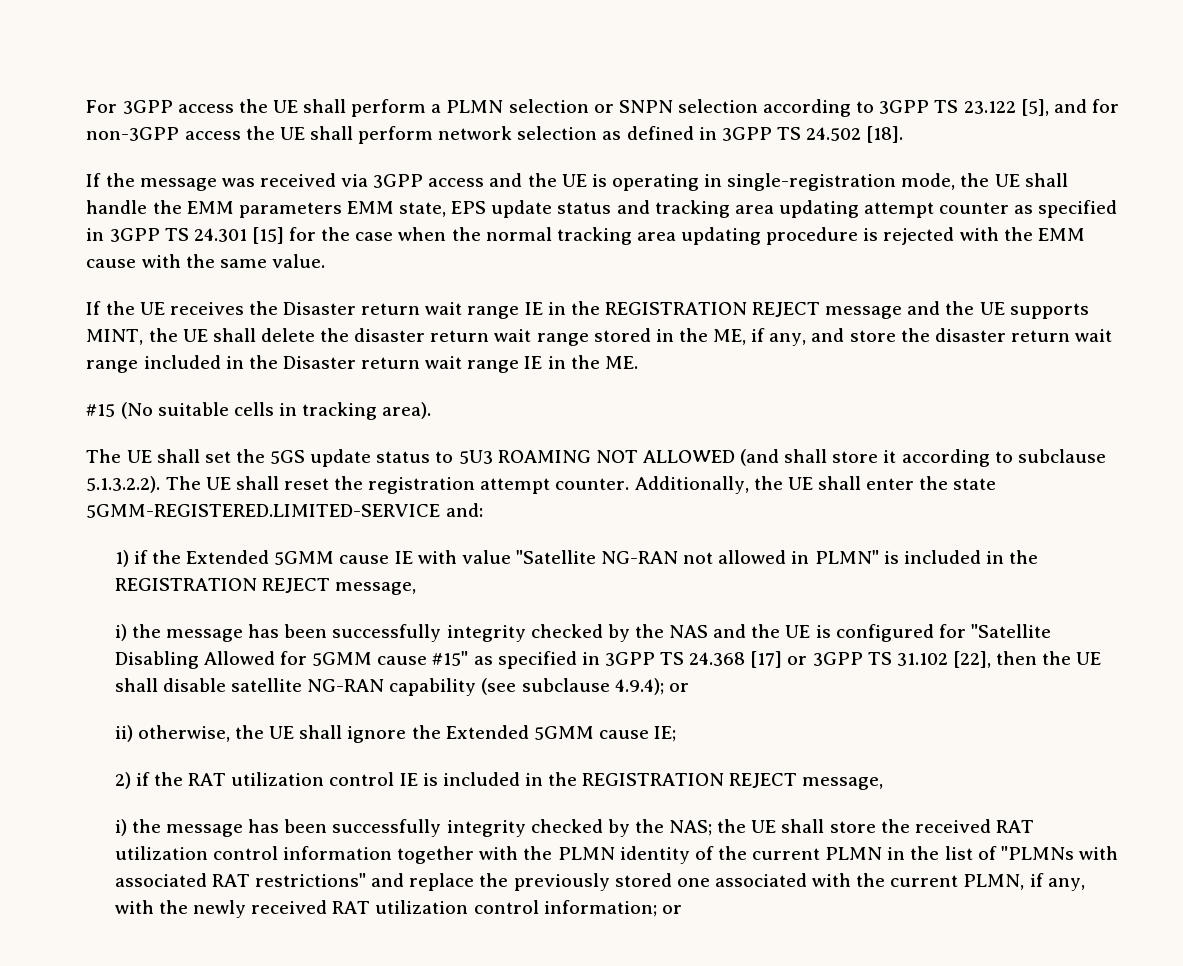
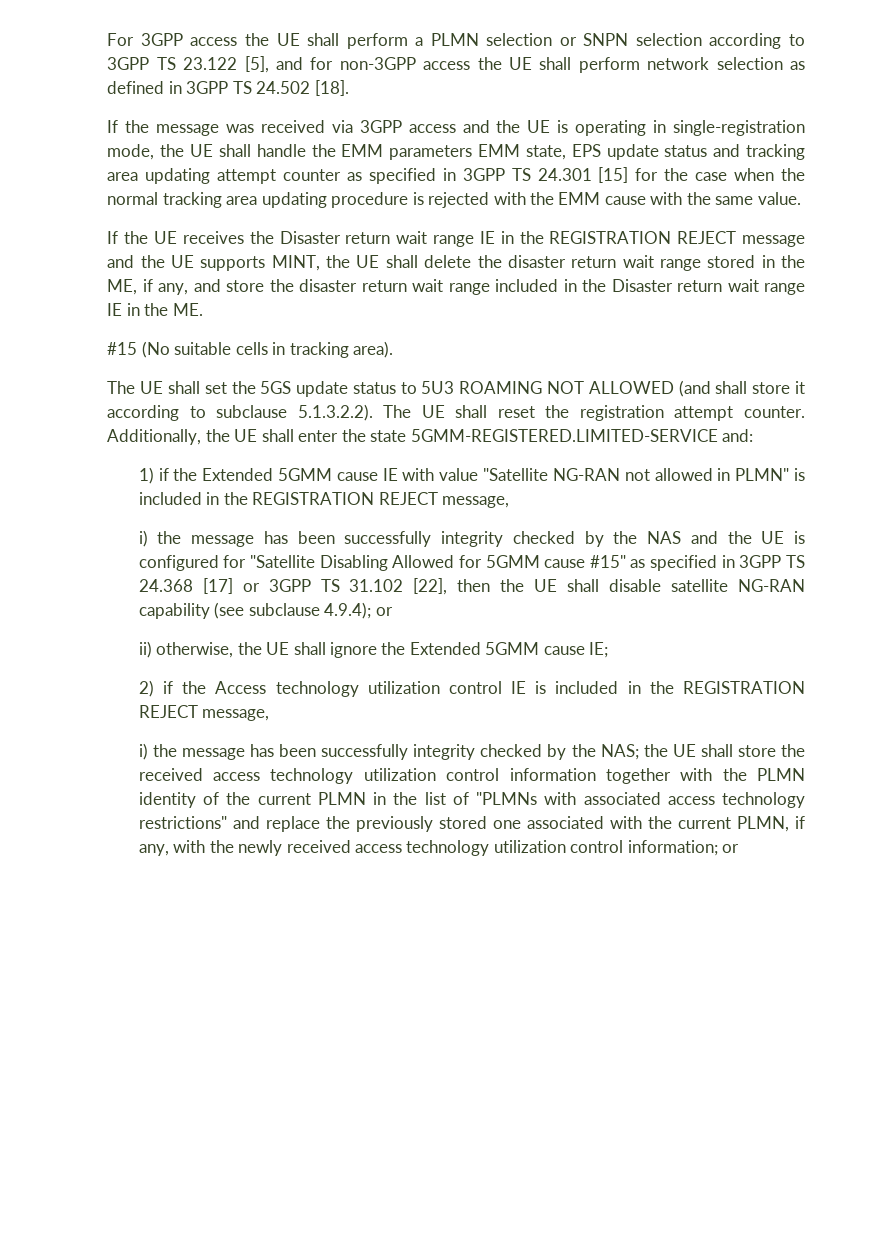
- 2) if the RAT utilization control IE is included in the REGISTRATION REJECT message,
+ 2) if the Access technology utilization control IE is included in the REGISTRATION REJECT message,
- i) the message has been successfully integrity checked by the NAS; the UE shall store the received RAT utilization control information together with the PLMN identity of the current PLMN in the list of "PLMNs with associated RAT restrictions" and replace the previously stored one associated with the current PLMN, if any, with the newly received RAT utilization control information; or
+ i) the message has been successfully integrity checked by the NAS; the UE shall store the received access technology utilization control information together with the PLMN identity of the current PLMN in the list of "PLMNs with associated access technology restrictions" and replace the previously stored one associated with the current PLMN, if any, with the newly received access technology utilization control information; or

